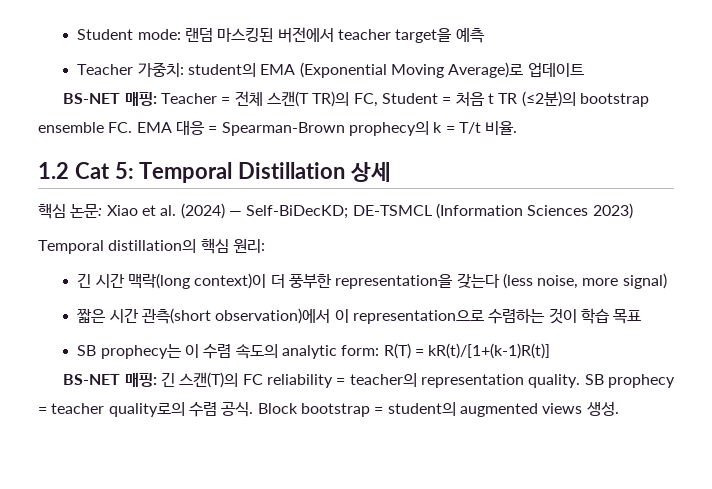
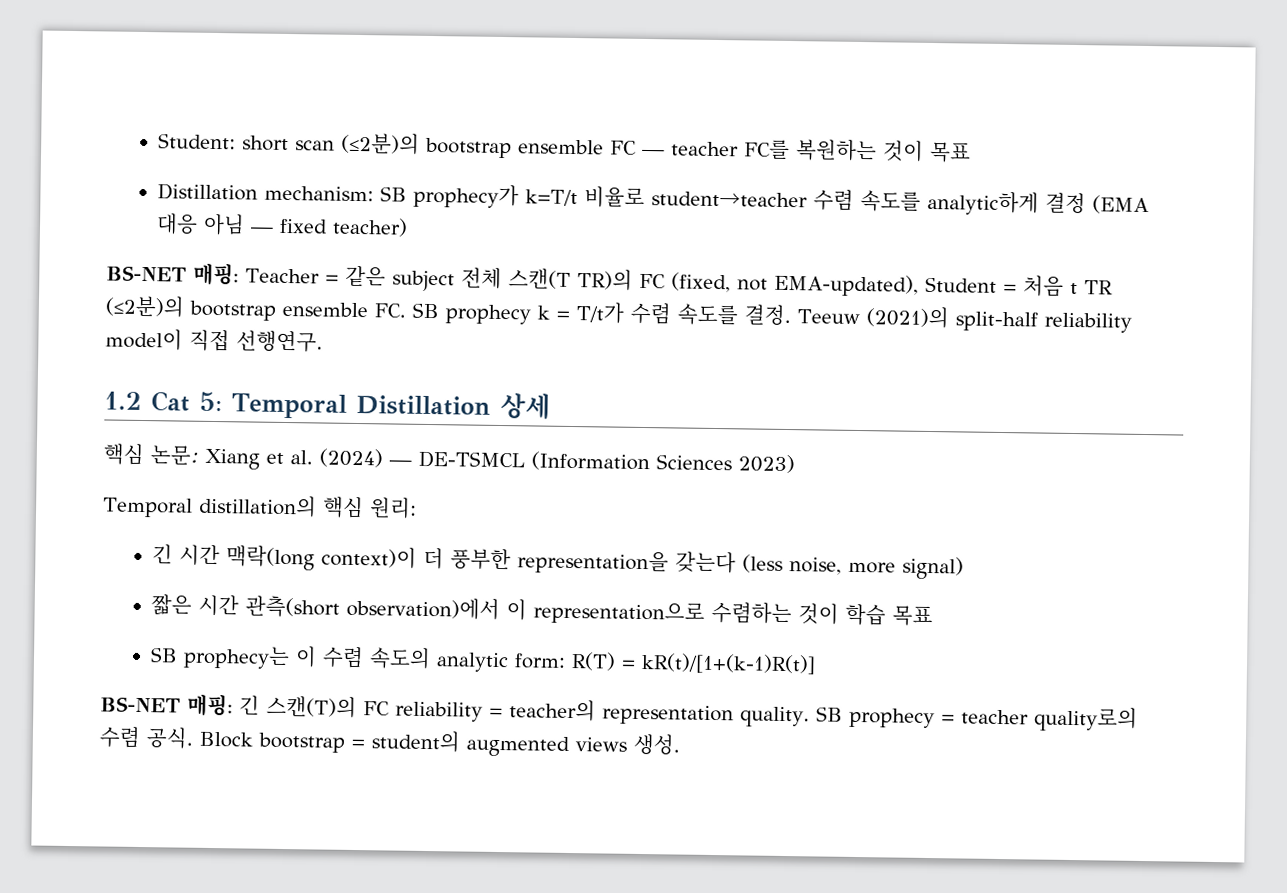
- Student mode: 랜덤 마스킹된 버전에서 teacher target을 예측
- Teacher 가중치: student의 EMA (Exponential Moving Average)로 업데이트
+ Student: short scan (≤2분)의 bootstrap ensemble FC — teacher FC를 복원하는 것이 목표
+ Distillation mechanism: SB prophecy가 k=T/t 비율로 student→teacher 수렴 속도를 analytic하게 결정 (EMA 대응 아님 — fixed teacher)
- BS-NET 매핑: Teacher = 전체 스캔(T TR)의 FC, Student = 처음 t TR (≤2분)의 bootstrap ensemble FC. EMA 대응 = Spearman-Brown prophecy의 k = T/t 비율.
+ BS-NET 매핑: Teacher = 같은 subject 전체 스캔(T TR)의 FC (fixed, not EMA-updated), Student = 처음 t TR (≤2분)의 bootstrap ensemble FC. SB prophecy k = T/t가 수렴 속도를 결정. Teeuw (2021)의 split-half reliability model이 직접 선행연구.
- 핵심 논문: Xiao et al. (2024) — Self-BiDecKD; DE-TSMCL (Information Sciences 2023)
+ 핵심 논문: Xiang et al. (2024) — DE-TSMCL (Information Sciences 2023)

